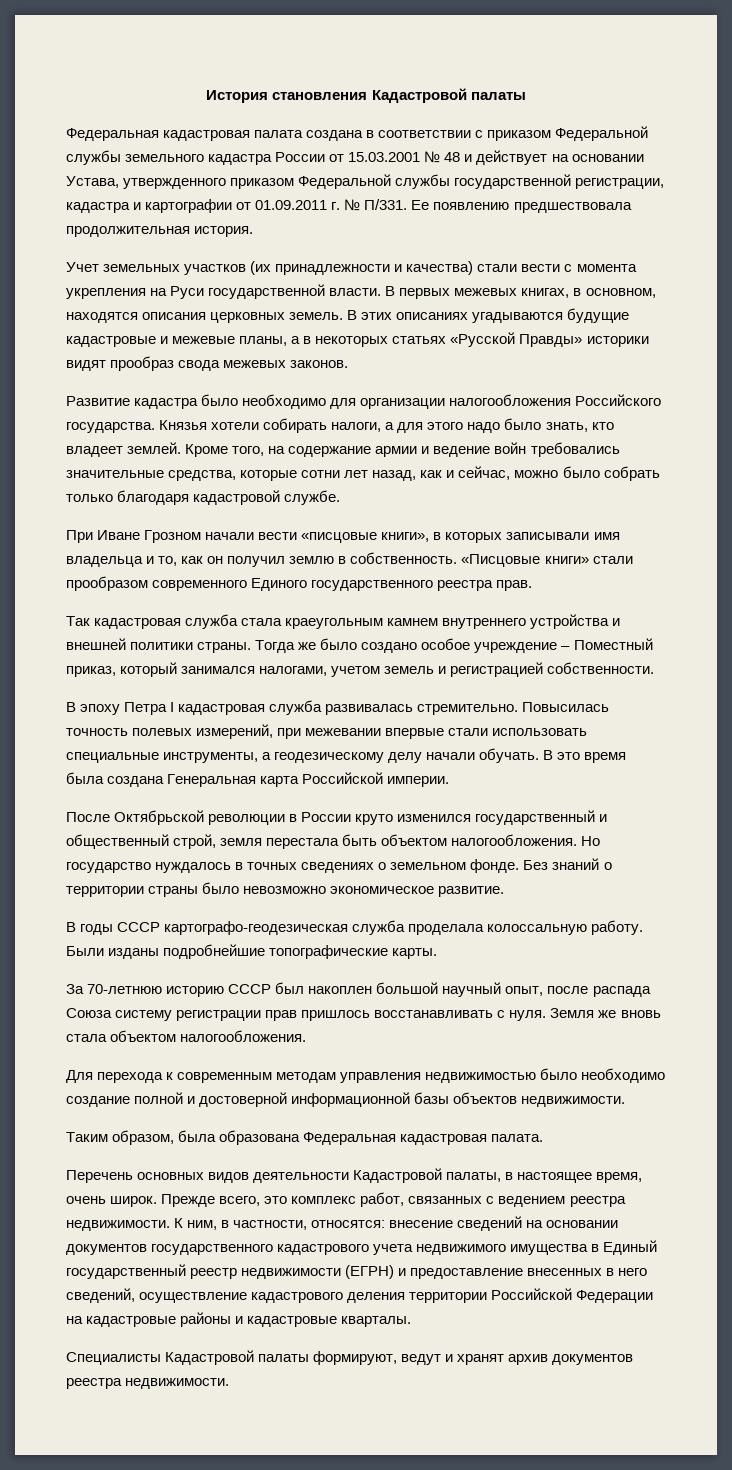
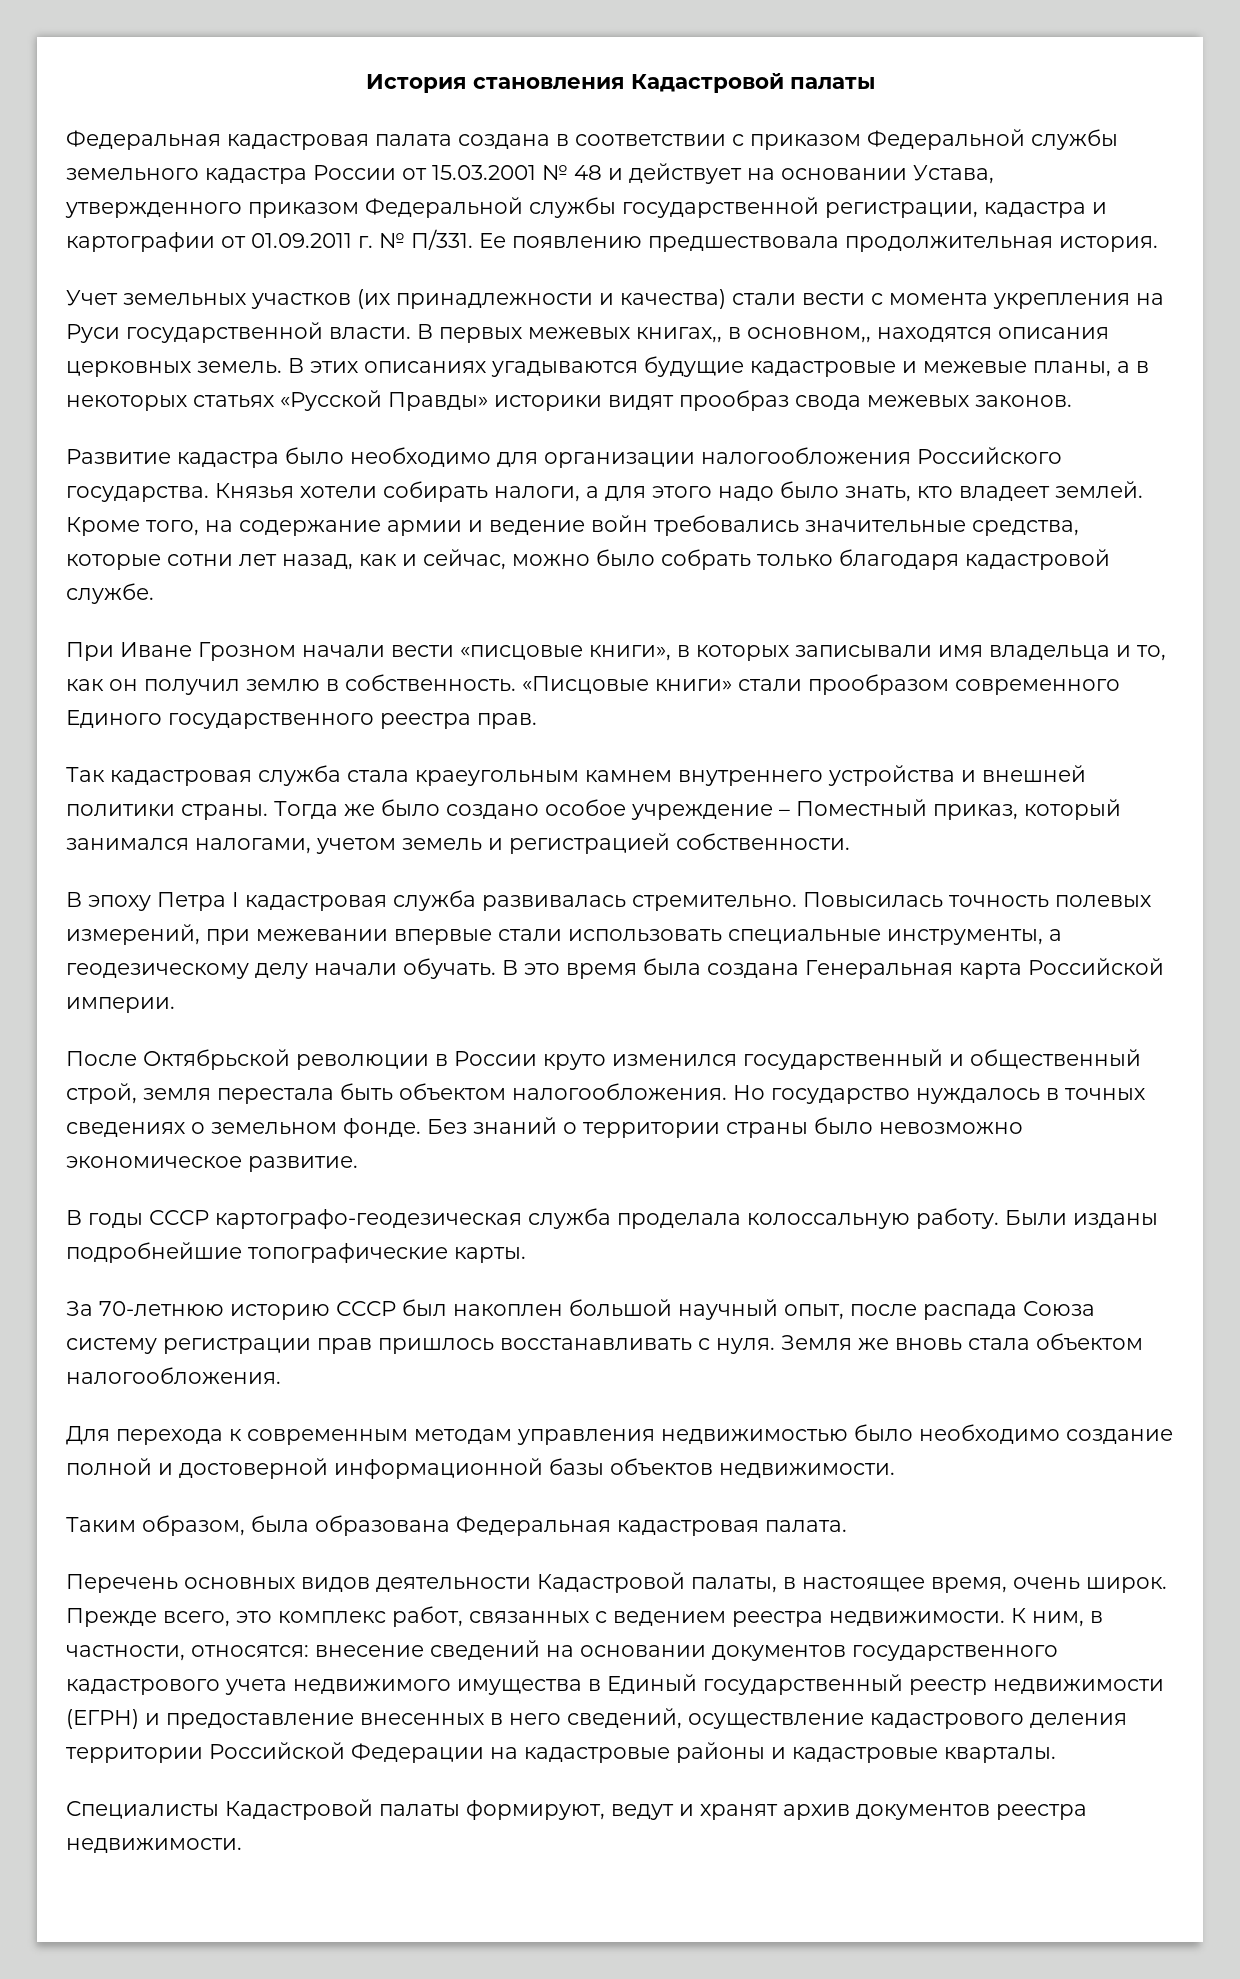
- В первых межевых книгах, в основном, находятся описания церковных земель.
+ В первых межевых книгах,, в основном,, находятся описания церковных земель.

